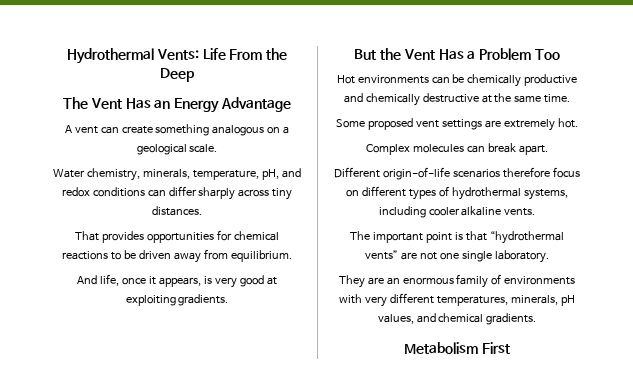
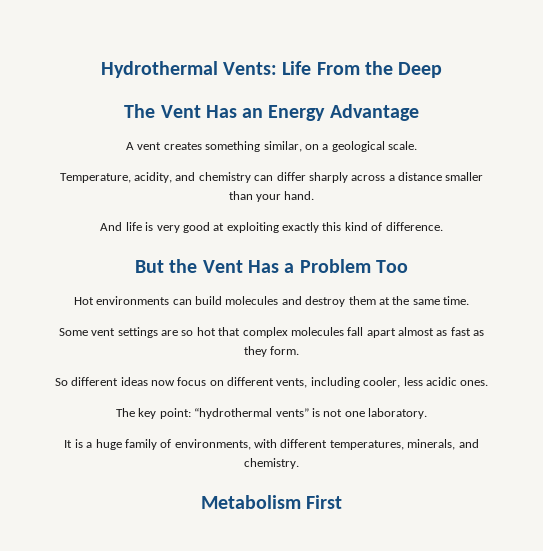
- A vent can create something analogous on a geological scale.
+ A vent creates something similar, on a geological scale.
- Water chemistry, minerals, temperature, pH, and redox conditions can differ sharply across tiny distances.
- That provides opportunities for chemical reactions to be driven away from equilibrium.
- And life, once it appears, is very good at exploiting gradients.
+ Temperature, acidity, and chemistry can differ sharply across a distance smaller than your hand.
+ And life is very good at exploiting exactly this kind of difference.
- Hot environments can be chemically productive and chemically destructive at the same time.
+ Hot environments can build molecules and destroy them at the same time.
- Some proposed vent settings are extremely hot.
- Complex molecules can break apart.
- Different origin-of-life scenarios therefore focus on different types of hydrothermal systems, including cooler alkaline vents.
- The important point is that “hydrothermal vents” are not one single laboratory.
+ Some vent settings are so hot that complex molecules fall apart almost as fast as they form.
+ So different ideas now focus on different vents, including cooler, less acidic ones.
+ The key point: “hydrothermal vents” is not one laboratory.
- They are an enormous family of environments with very different temperatures, minerals, pH values, and chemical gradients.
+ It is a huge family of environments, with different temperatures, minerals, and chemistry.

